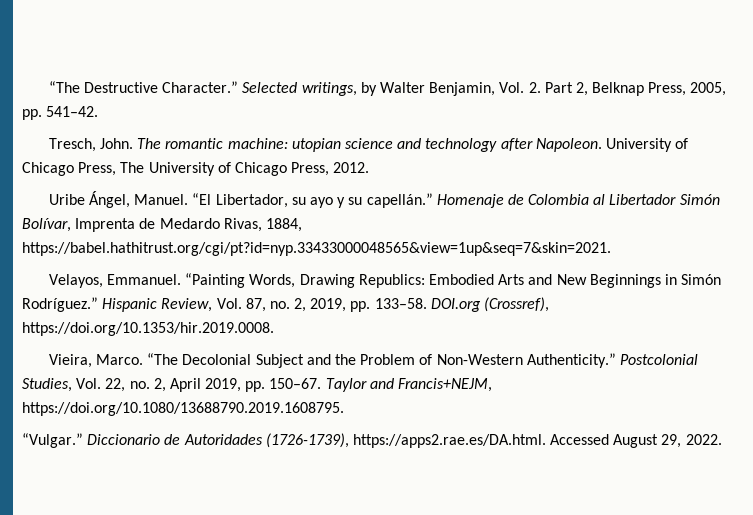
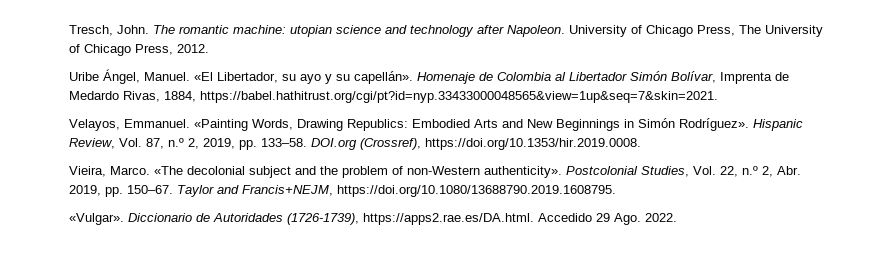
- “The Destructive Character.” Selected writings, by Walter Benjamin, Vol. 2. Part 2, Belknap Press, 2005, pp. 541–42.
- “El Libertador, su ayo y su capellán.”
+ «El Libertador, su ayo y su capellán».
- “Painting Words, Drawing Republics: Embodied Arts and New Beginnings in Simón Rodríguez.”
+ «Painting Words, Drawing Republics: Embodied Arts and New Beginnings in Simón Rodríguez».
- Hispanic Review, Vol. 87, no. 2, 2019, pp. 133–58.
+ Hispanic Review, Vol. 87, n.º 2, 2019, pp. 133–58.
- “The Decolonial Subject and the Problem of Non-Western Authenticity.”
+ «The decolonial subject and the problem of non-Western authenticity».
- Postcolonial Studies, Vol. 22, no. 2, April 2019, pp. 150–67.
+ Postcolonial Studies, Vol. 22, n.º 2, Abr. 2019, pp. 150–67.
- “Vulgar.”
+ «Vulgar».
- Diccionario de Autoridades (1726-1739), https://apps2.rae.es/DA.html. Accessed August 29, 2022.
+ Diccionario de Autoridades (1726-1739), https://apps2.rae.es/DA.html. Accedido 29 Ago. 2022.

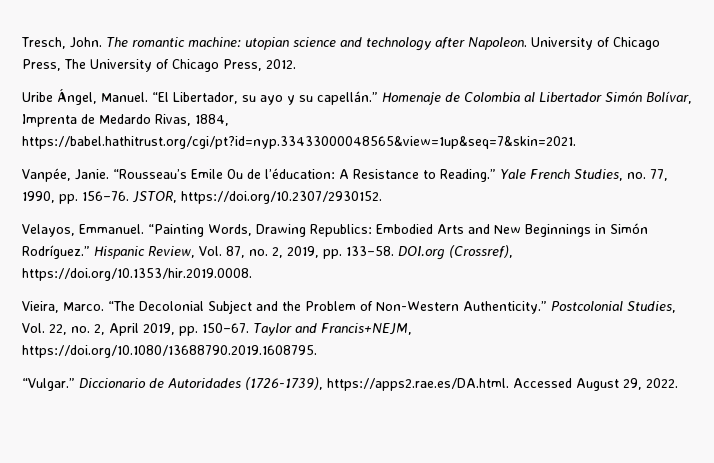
- «El Libertador, su ayo y su capellán».
+ “El Libertador, su ayo y su capellán.”
+ Vanpée, Janie. “Rousseau’s Emile Ou de l’éducation: A Resistance to Reading.” Yale French Studies, no. 77, 1990, pp. 156–76. JSTOR, https://doi.org/10.2307/2930152.
- «Painting Words, Drawing Republics: Embodied Arts and New Beginnings in Simón Rodríguez».
+ “Painting Words, Drawing Republics: Embodied Arts and New Beginnings in Simón Rodríguez.”
- Hispanic Review, Vol. 87, n.º 2, 2019, pp. 133–58.
+ Hispanic Review, Vol. 87, no. 2, 2019, pp. 133–58.
- «The decolonial subject and the problem of non-Western authenticity».
+ “The Decolonial Subject and the Problem of Non-Western Authenticity.”
- Postcolonial Studies, Vol. 22, n.º 2, Abr. 2019, pp. 150–67.
+ Postcolonial Studies, Vol. 22, no. 2, April 2019, pp. 150–67.
- «Vulgar».
+ “Vulgar.”
- Diccionario de Autoridades (1726-1739), https://apps2.rae.es/DA.html. Accedido 29 Ago. 2022.
+ Diccionario de Autoridades (1726-1739), https://apps2.rae.es/DA.html. Accessed August 29, 2022.

